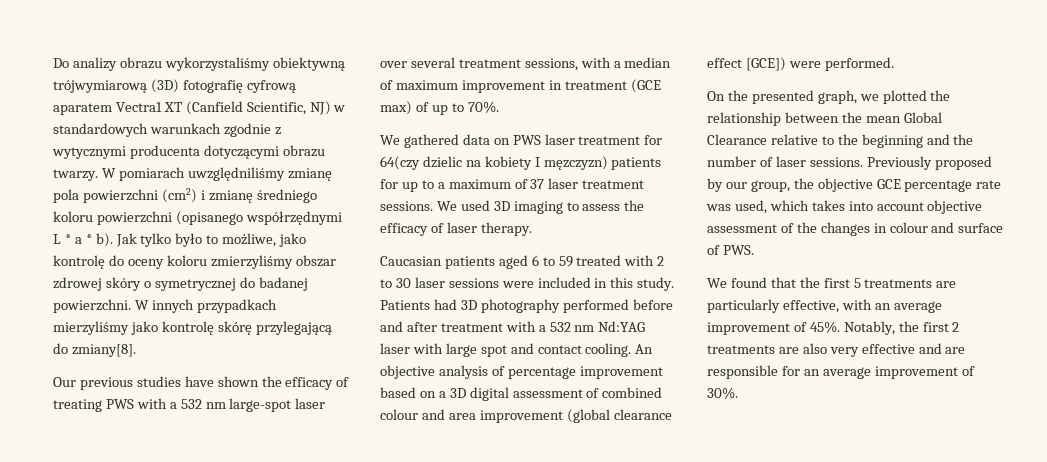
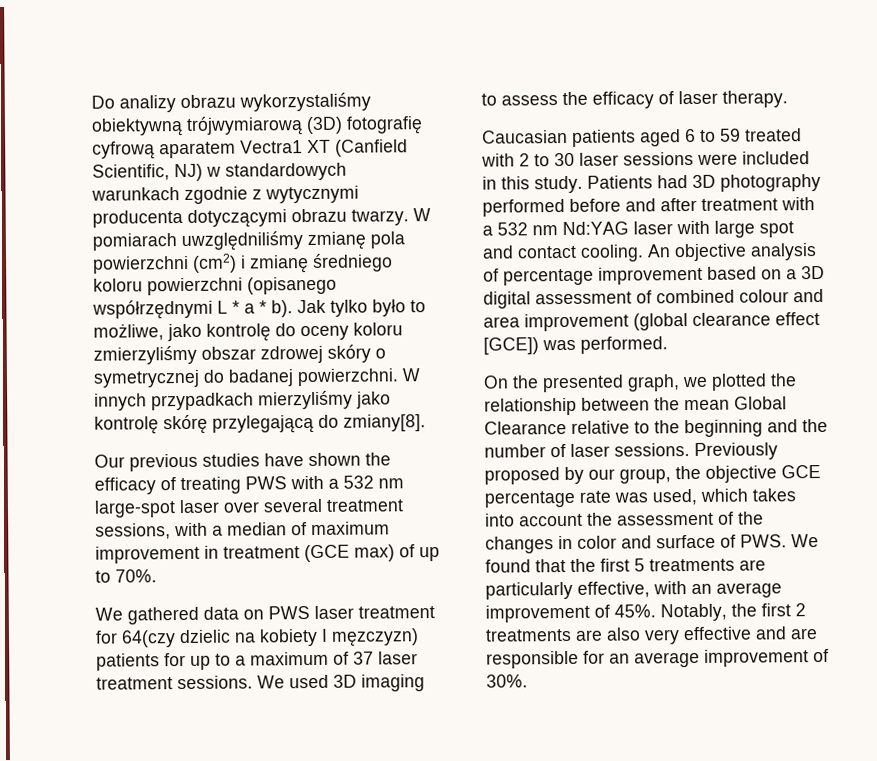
- An objective analysis of percentage improvement based on a 3D digital assessment of combined colour and area improvement (global clearance effect [GCE]) were performed.
+ An objective analysis of percentage improvement based on a 3D digital assessment of combined colour and area improvement (global clearance effect [GCE]) was performed.
- Previously proposed by our group, the objective GCE percentage rate was used, which takes into account objective assessment of the changes in colour and surface of PWS.
- We found that the first 5 treatments are particularly effective, with an average improvement of 45%.
+ Previously proposed by our group, the objective GCE percentage rate was used, which takes into account the assessment of the changes in color and surface of PWS. We found that the first 5 treatments are particularly effective, with an average improvement of 45%.

